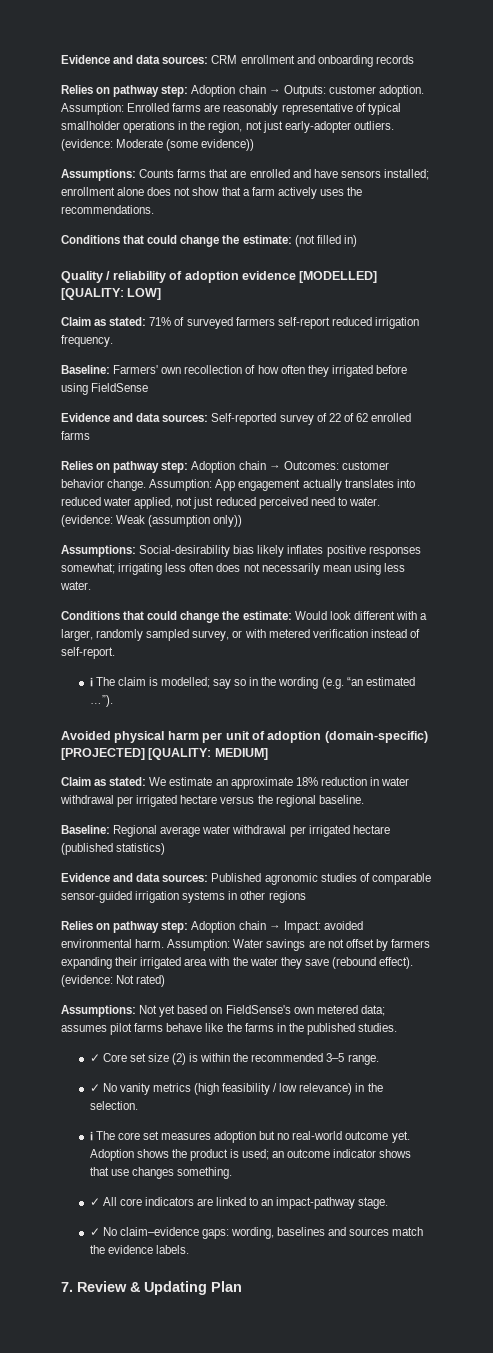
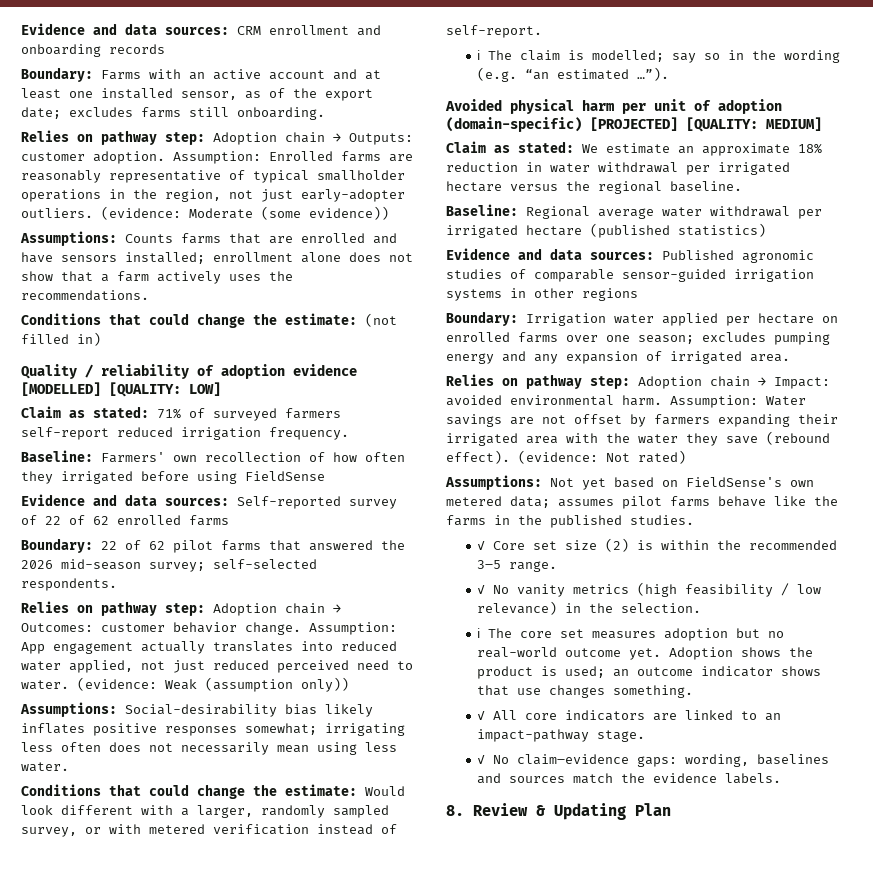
+ Boundary: Farms with an active account and at least one installed sensor, as of the export date; excludes farms still onboarding.
+ Boundary: 22 of 62 pilot farms that answered the 2026 mid-season survey; self-selected respondents.
+ Boundary: Irrigation water applied per hectare on enrolled farms over one season; excludes pumping energy and any expansion of irrigated area.
- 7. Review & Updating Plan
+ 8. Review & Updating Plan

